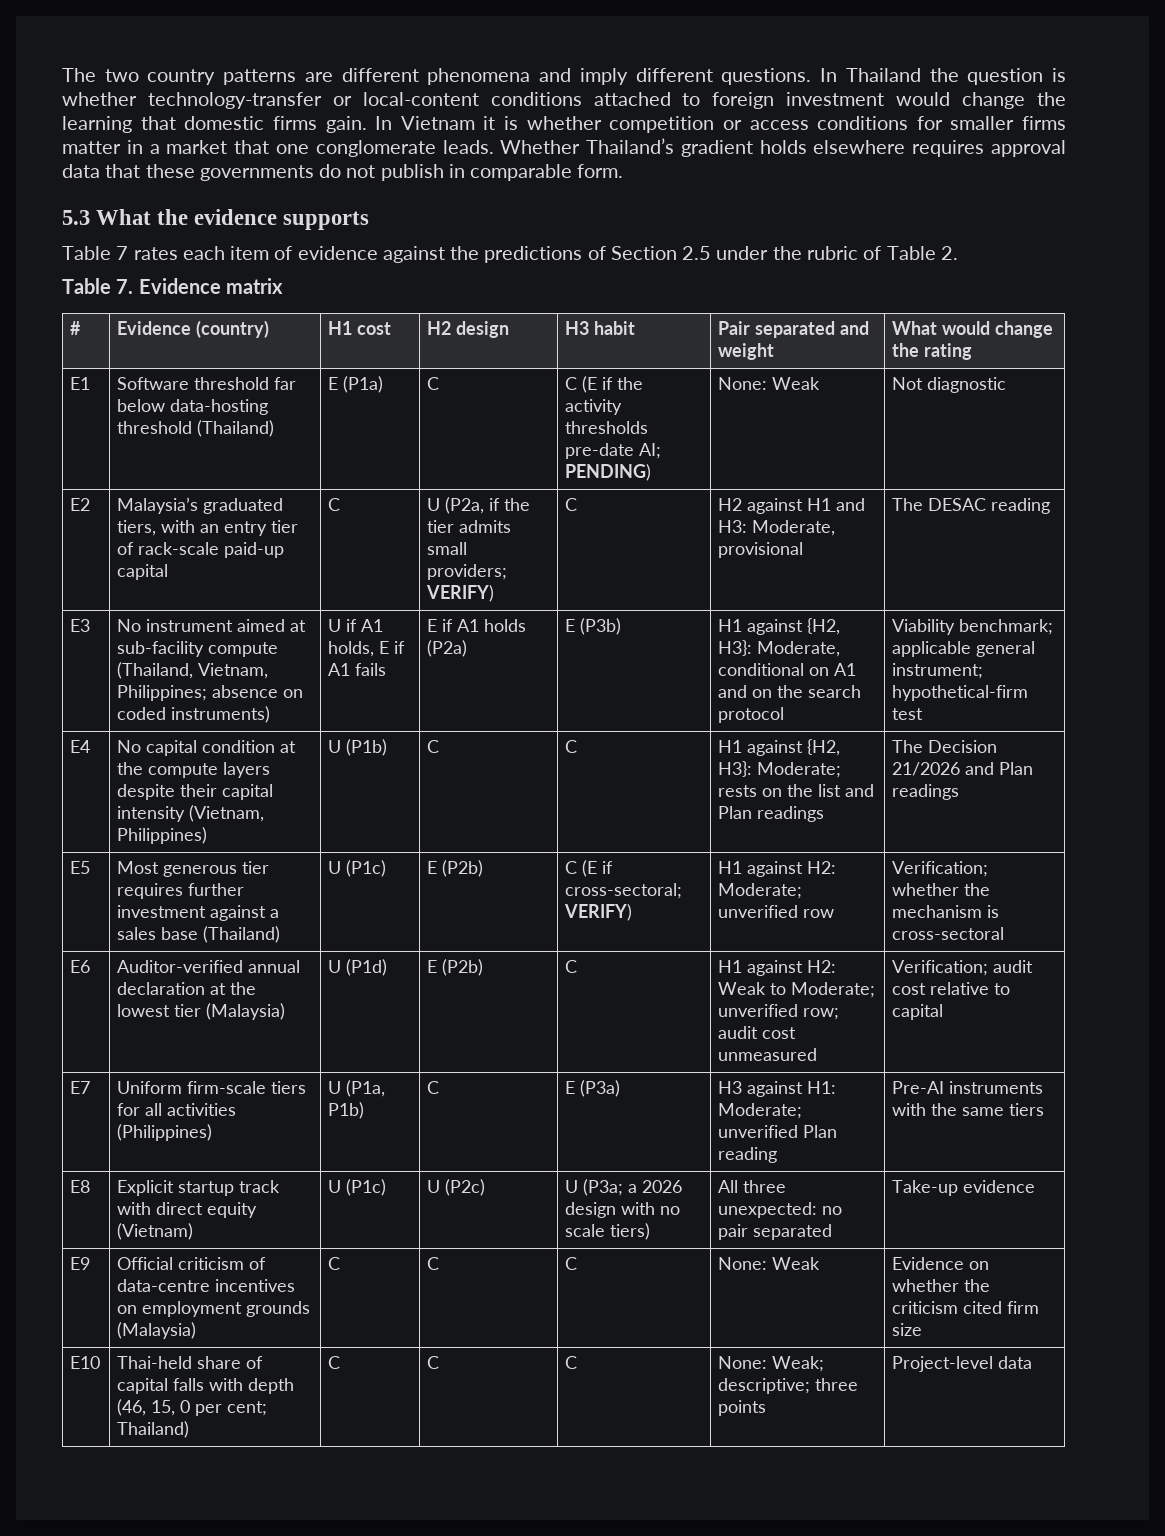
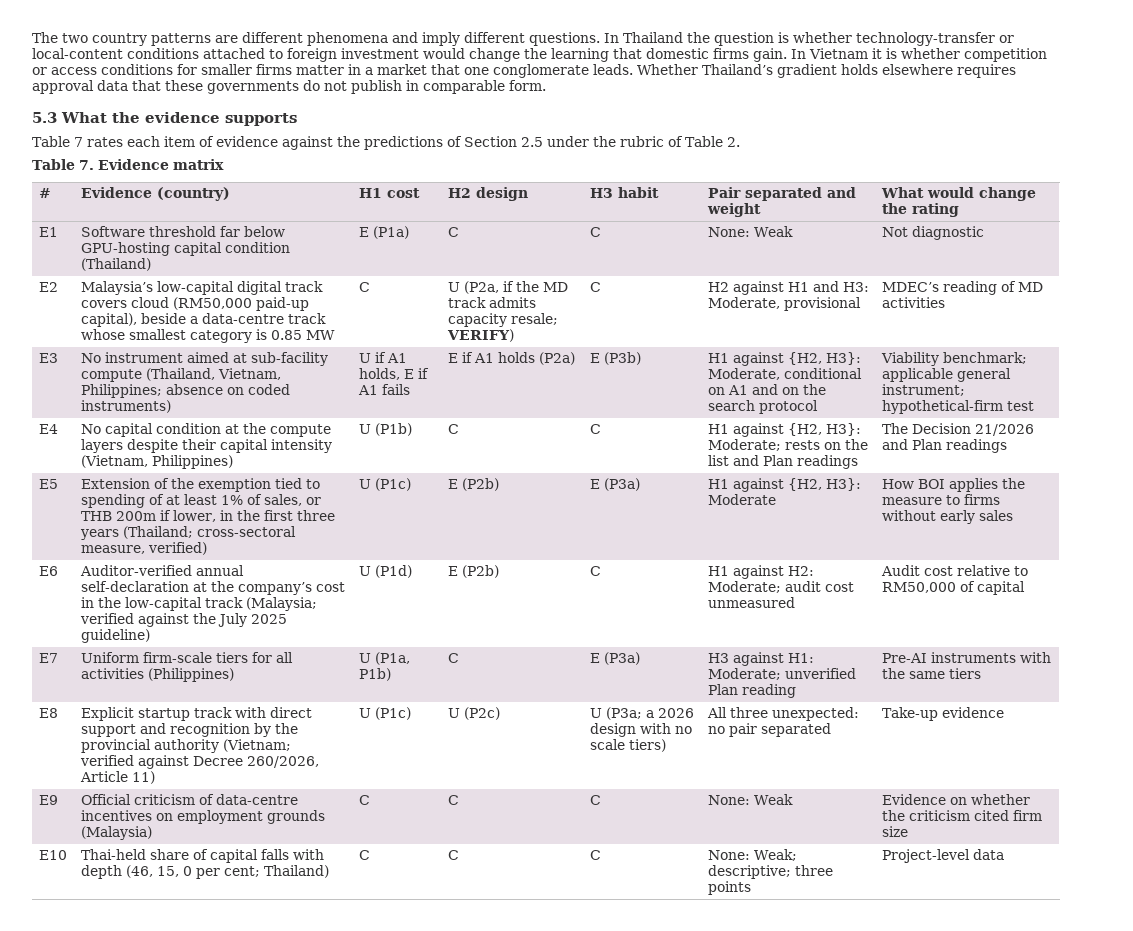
- E1 | Software threshold far below data-hosting threshold (Thailand) | E (P1a) | C | C (E if the activity thresholds pre-date AI; PENDING) | None: Weak | Not diagnostic
+ E1 | Software threshold far below GPU-hosting capital condition (Thailand) | E (P1a) | C | C | None: Weak | Not diagnostic
- Malaysia’s graduated tiers, with an entry tier of rack-scale paid-up capital
+ Malaysia’s low-capital digital track covers cloud (RM50,000 paid-up capital), beside a data-centre track whose smallest category is 0.85 MW
- U (P2a, if the tier admits small providers; VERIFY)
+ U (P2a, if the MD track admits capacity resale; VERIFY)
- The DESAC reading
+ MDEC’s reading of MD activities
- Most generous tier requires further investment against a sales base (Thailand) | U (P1c) | E (P2b) | C (E if cross-sectoral; VERIFY) | H1 against H2: Moderate; unverified row | Verification; whether the mechanism is cross-sectoral
+ Extension of the exemption tied to spending of at least 1% of sales, or THB 200m if lower, in the first three years (Thailand; cross-sectoral measure, verified) | U (P1c) | E (P2b) | E (P3a) | H1 against {H2, H3}: Moderate | How BOI applies the measure to firms without early sales
- E6 | Auditor-verified annual declaration at the lowest tier (Malaysia) | U (P1d) | E (P2b) | C | H1 against H2: Weak to Moderate; unverified row; audit cost unmeasured | Verification; audit cost relative to capital
+ E6 | Auditor-verified annual self-declaration at the company’s cost in the low-capital track (Malaysia; verified against the July 2025 guideline) | U (P1d) | E (P2b) | C | H1 against H2: Moderate; audit cost unmeasured | Audit cost relative to RM50,000 of capital
- Explicit startup track with direct equity (Vietnam)
+ Explicit startup track with direct support and recognition by the provincial authority (Vietnam; verified against Decree 260/2026, Article 11)

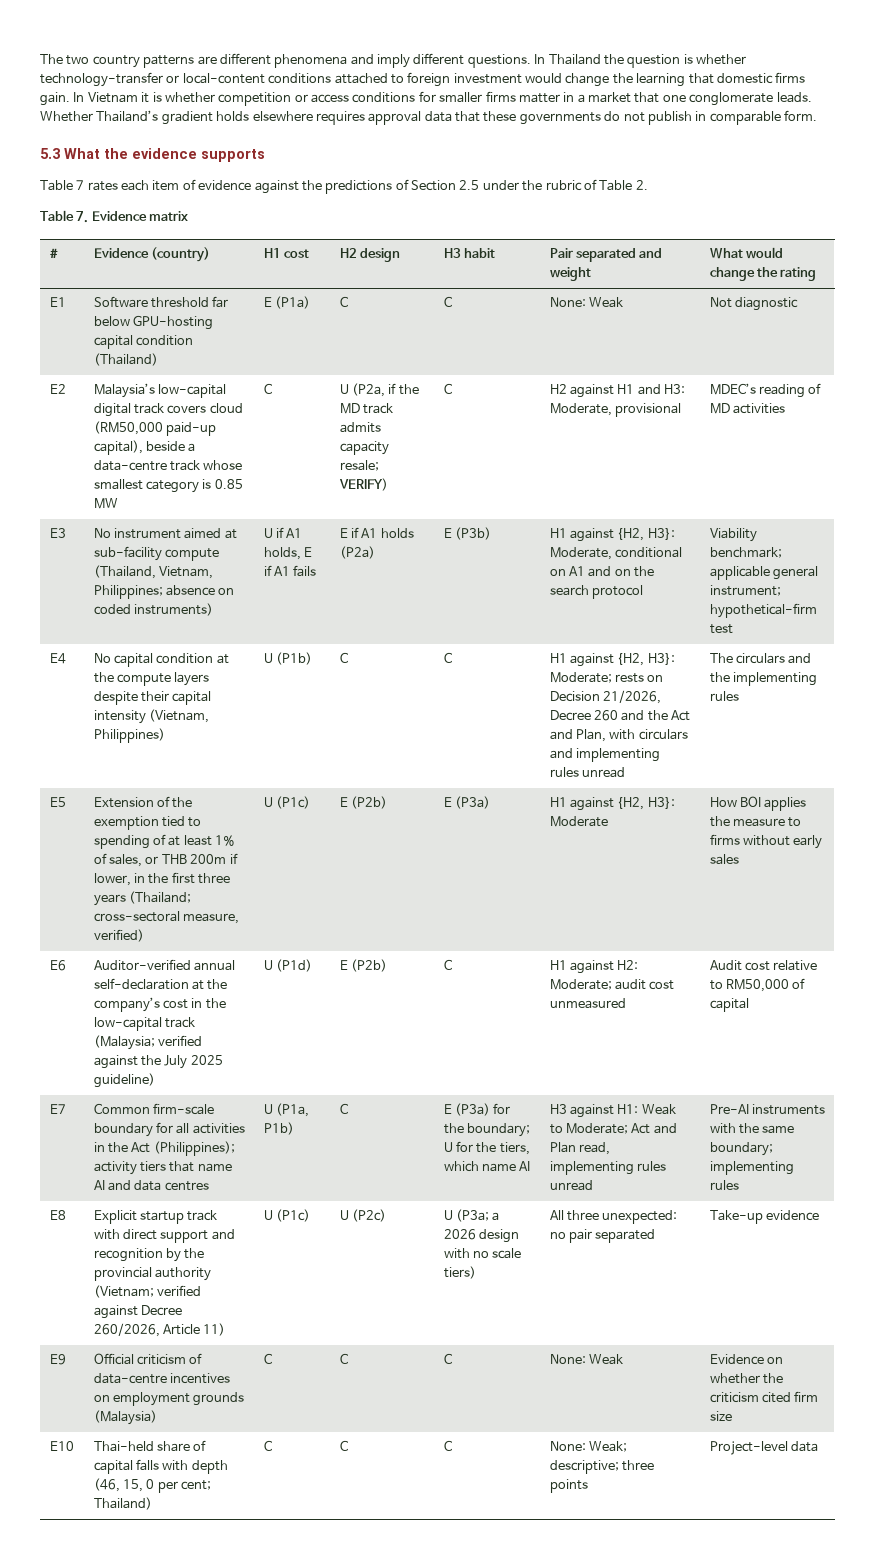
- H1 against {H2, H3}: Moderate; rests on the list and Plan readings | The Decision 21/2026 and Plan readings
+ H1 against {H2, H3}: Moderate; rests on Decision 21/2026, Decree 260 and the Act and Plan, with circulars and implementing rules unread | The circulars and the implementing rules
- Uniform firm-scale tiers for all activities (Philippines)
+ Common firm-scale boundary for all activities in the Act (Philippines); activity tiers that name AI and data centres
- E (P3a) | H3 against H1: Moderate; unverified Plan reading
+ E (P3a) for the boundary; U for the tiers, which name AI | H3 against H1: Weak to Moderate; Act and Plan read, implementing rules unread
- Pre-AI instruments with the same tiers
+ Pre-AI instruments with the same boundary; implementing rules

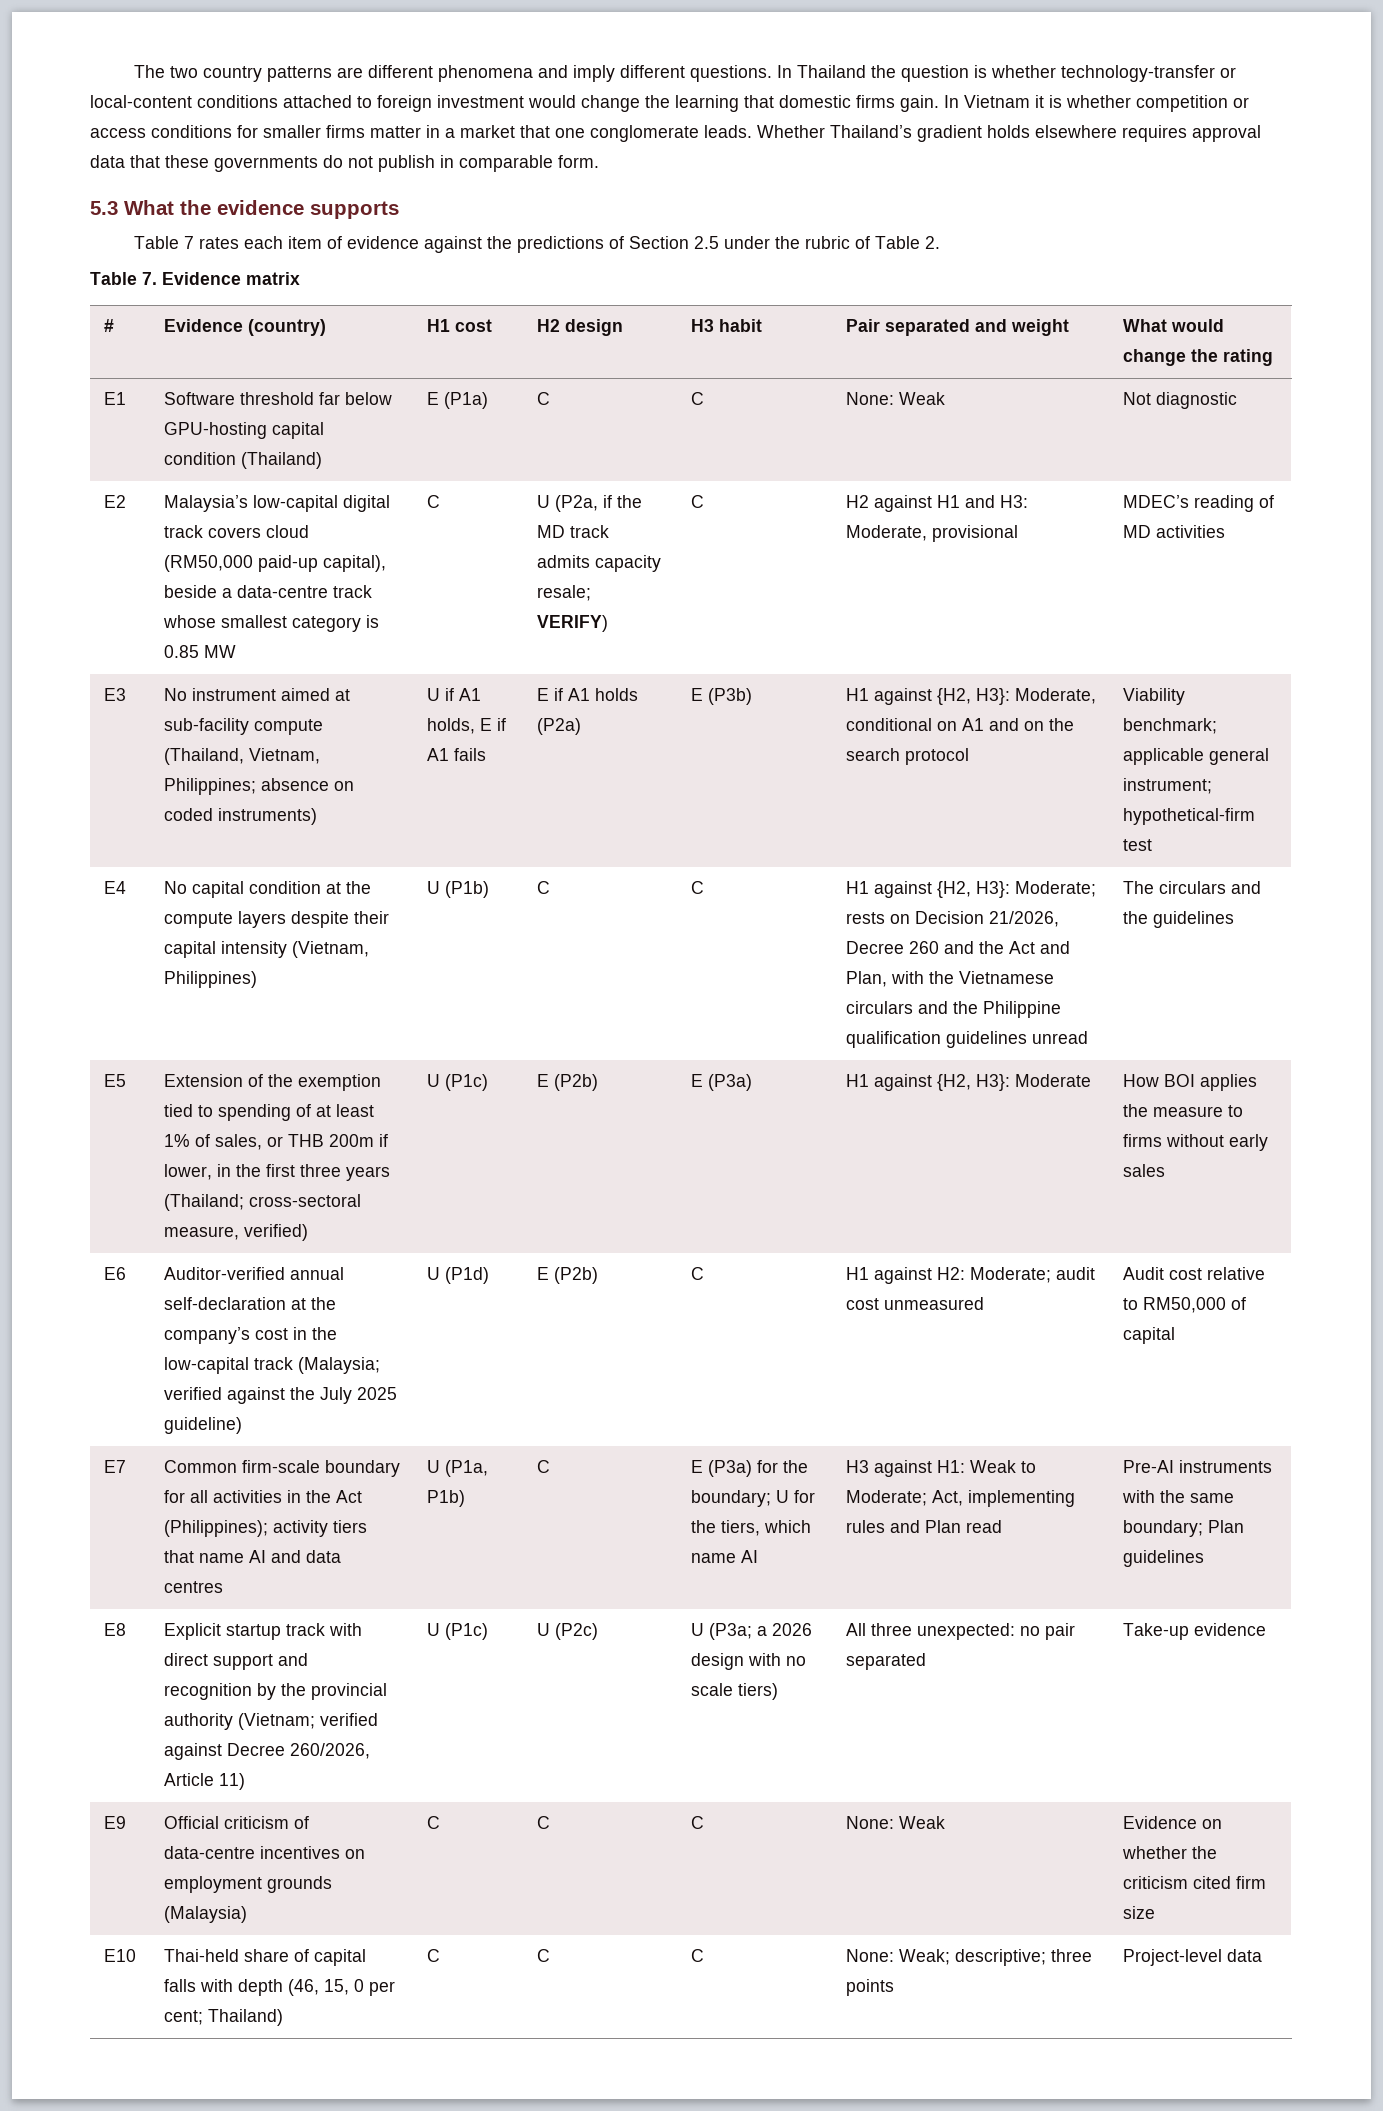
- H1 against {H2, H3}: Moderate; rests on Decision 21/2026, Decree 260 and the Act and Plan, with circulars and implementing rules unread
+ H1 against {H2, H3}: Moderate; rests on Decision 21/2026, Decree 260 and the Act and Plan, with the Vietnamese circulars and the Philippine qualification guidelines unread
- The circulars and the implementing rules
+ The circulars and the guidelines
- H3 against H1: Weak to Moderate; Act and Plan read, implementing rules unread
+ H3 against H1: Weak to Moderate; Act, implementing rules and Plan read
- Pre-AI instruments with the same boundary; implementing rules
+ Pre-AI instruments with the same boundary; Plan guidelines

